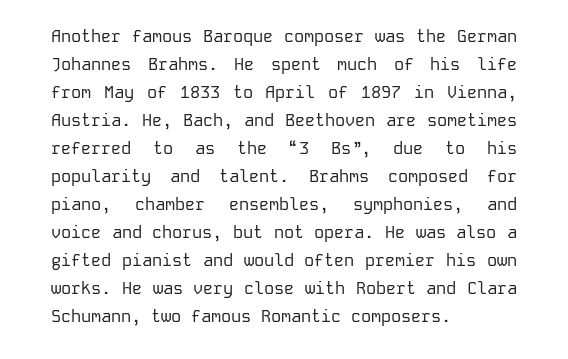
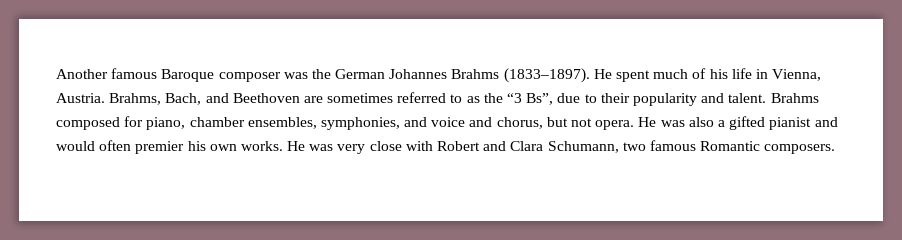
- Another famous Baroque composer was the German Johannes Brahms.
+ Another famous Baroque composer was the German Johannes Brahms (1833–1897).
- He spent much of his life from May of 1833 to April of 1897 in Vienna, Austria.
+ He spent much of his life in Vienna, Austria.
- He, Bach, and Beethoven are sometimes referred to as the “3 Bs”, due to his popularity and talent.
+ Brahms, Bach, and Beethoven are sometimes referred to as the “3 Bs”, due to their popularity and talent.

